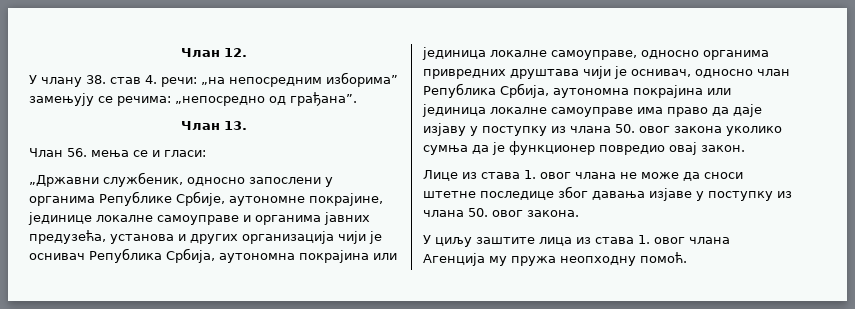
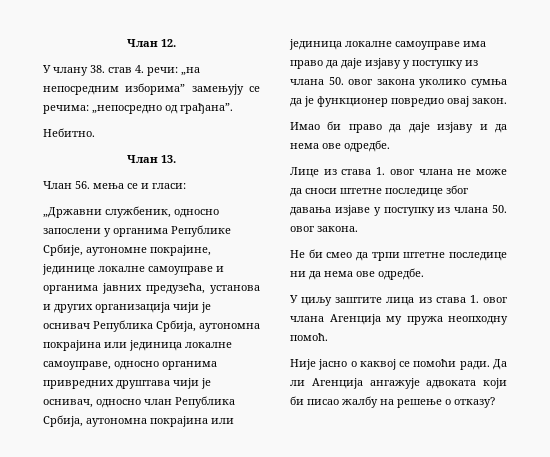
+ Небитно.
+ Имао би право да даје изјаву и да нема ове одредбе.
+ Не би смео да трпи штетне последице ни да нема ове одредбе.
+ Није јасно о каквој се помоћи ради. Да ли Агенција ангажује адвоката који би писао жалбу на решење о отказу?

